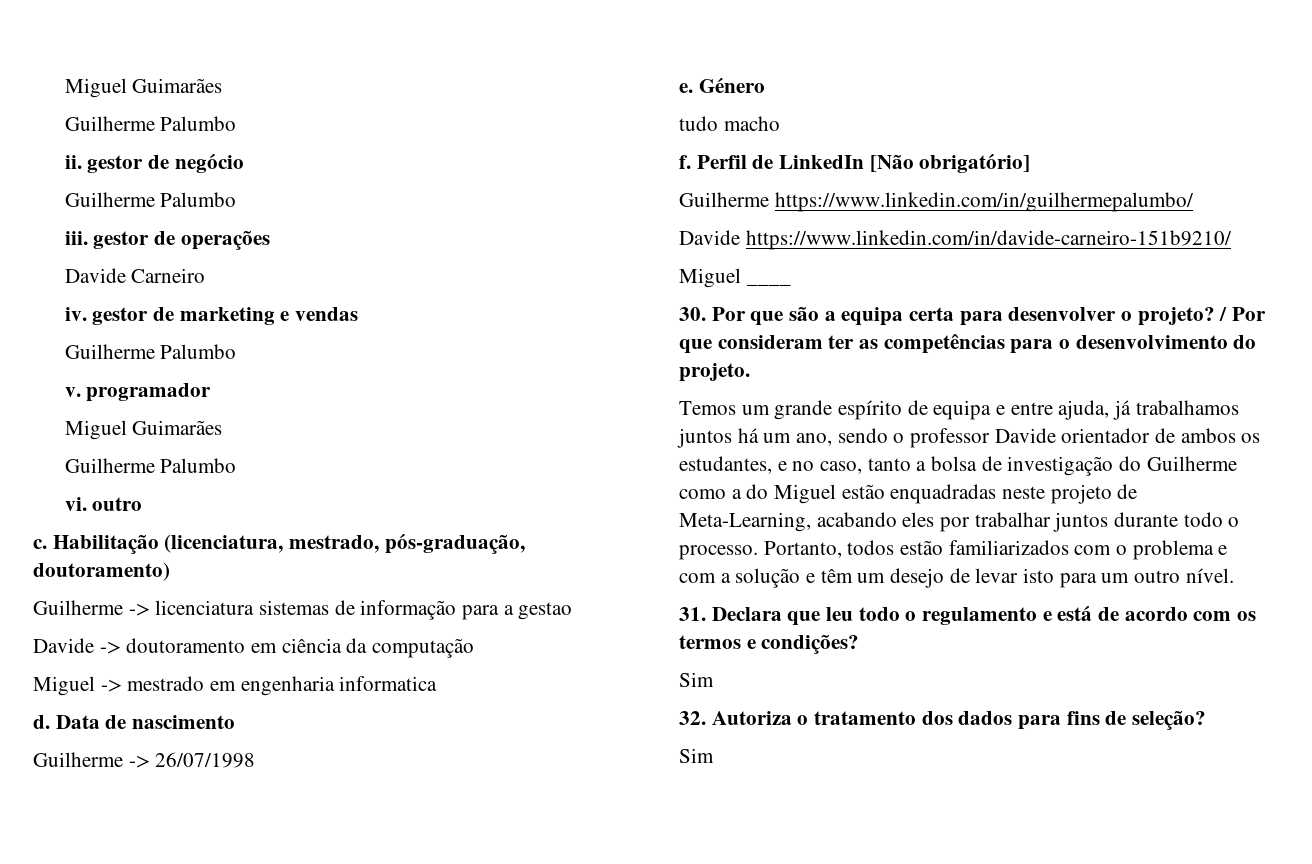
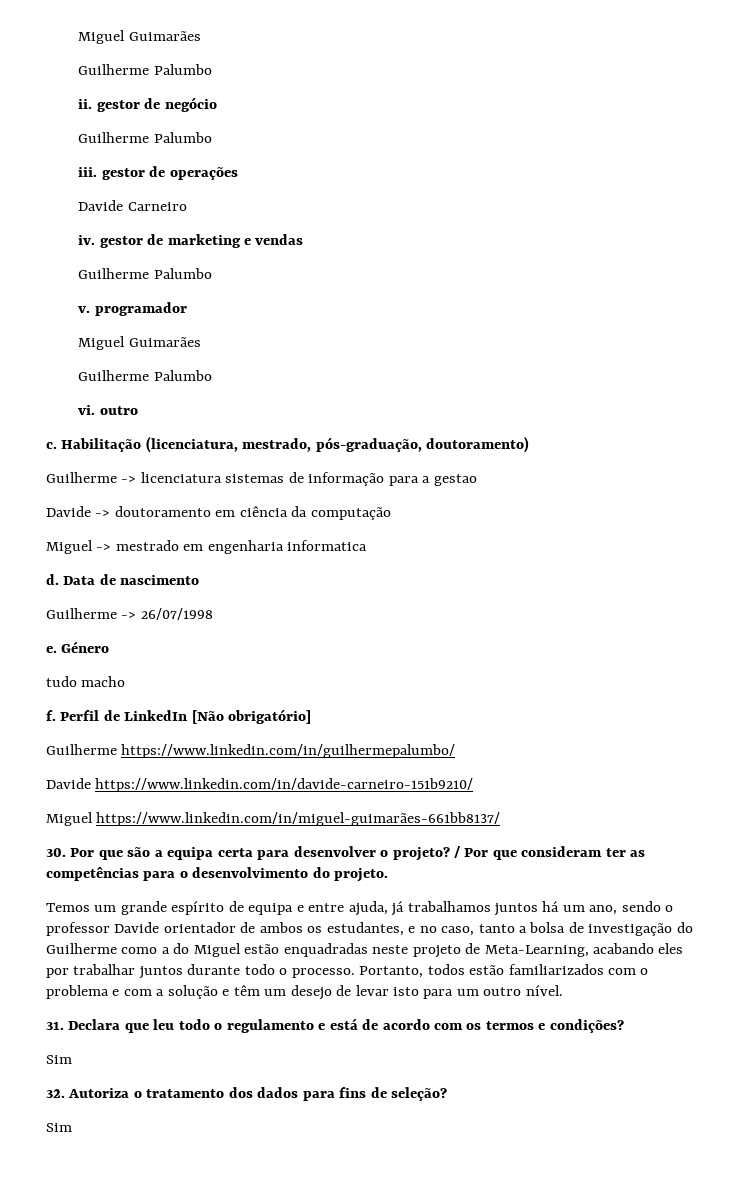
- Miguel ____
+ Miguel https://www.linkedin.com/in/miguel-guimarães-661bb8137/

